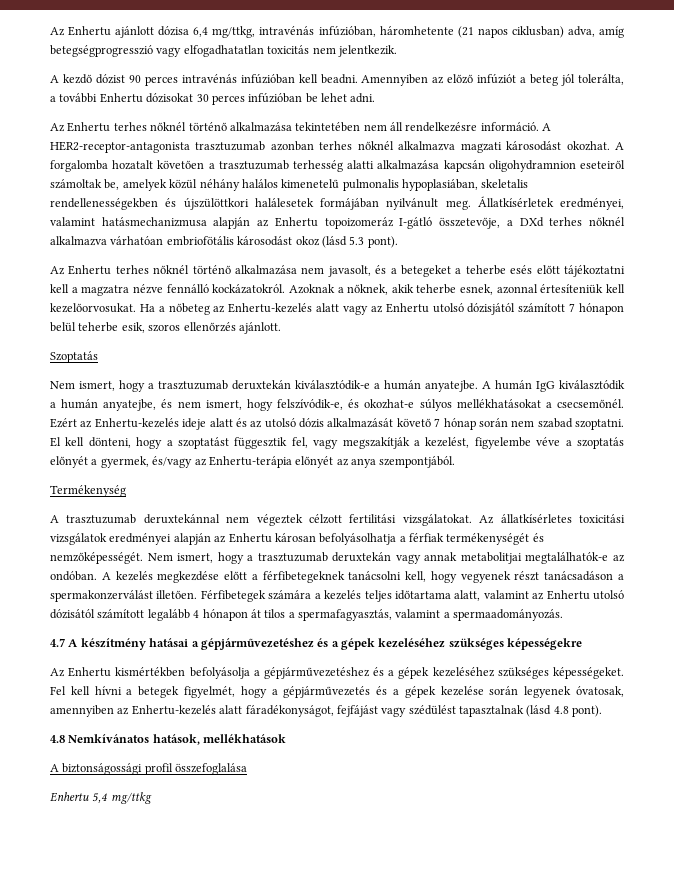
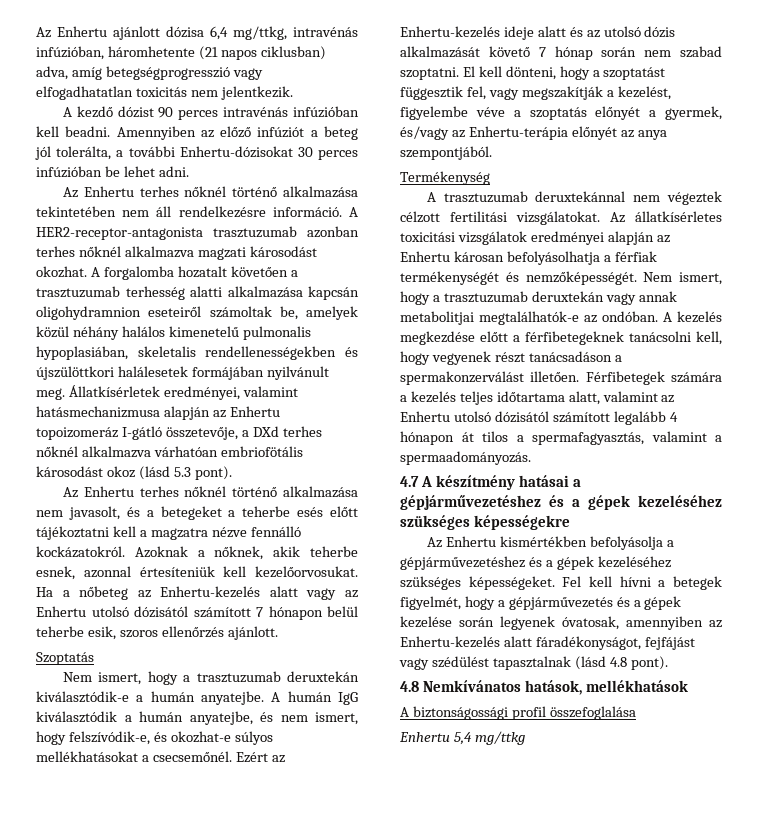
- Amennyiben az előző infúziót a beteg jól tolerálta, a további Enhertu dózisokat 30 perces infúzióban be lehet adni.
+ Amennyiben az előző infúziót a beteg jól tolerálta, a további Enhertu-dózisokat 30 perces infúzióban be lehet adni.
- Ha a nőbeteg az Enhertu-kezelés alatt vagy az Enhertu utolsó dózisjától számított 7 hónapon belül teherbe esik, szoros ellenőrzés ajánlott.
+ Ha a nőbeteg az Enhertu-kezelés alatt vagy az Enhertu utolsó dózisától számított 7 hónapon belül teherbe esik, szoros ellenőrzés ajánlott.

